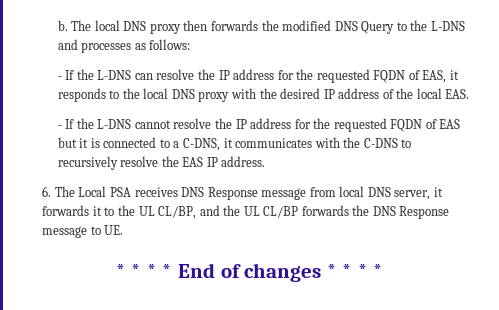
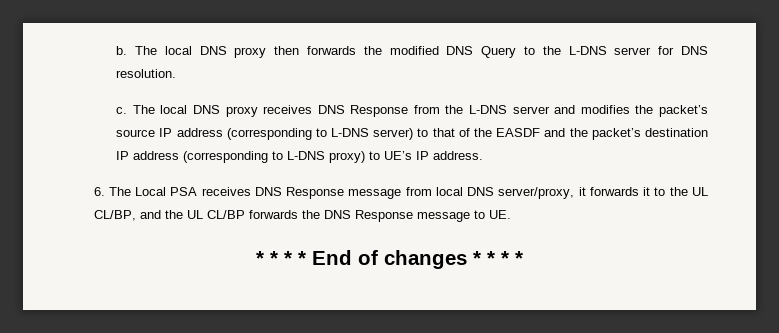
- The local DNS proxy then forwards the modified DNS Query to the L-DNS and processes as follows:
- - If the L-DNS can resolve the IP address for the requested FQDN of EAS, it responds to the local DNS proxy with the desired IP address of the local EAS.
- - If the L-DNS cannot resolve the IP address for the requested FQDN of EAS but it is connected to a C-DNS, it communicates with the C-DNS to recursively resolve the EAS IP address.
+ The local DNS proxy then forwards the modified DNS Query to the L-DNS server for DNS resolution.
+ c. The local DNS proxy receives DNS Response from the L-DNS server and modifies the packet’s source IP address (corresponding to L-DNS server) to that of the EASDF and the packet’s destination IP address (corresponding to L-DNS proxy) to UE’s IP address.
- 6. The Local PSA receives DNS Response message from local DNS server, it forwards it to the UL CL/BP, and the UL CL/BP forwards the DNS Response message to UE.
+ 6. The Local PSA receives DNS Response message from local DNS server/proxy, it forwards it to the UL CL/BP, and the UL CL/BP forwards the DNS Response message to UE.

